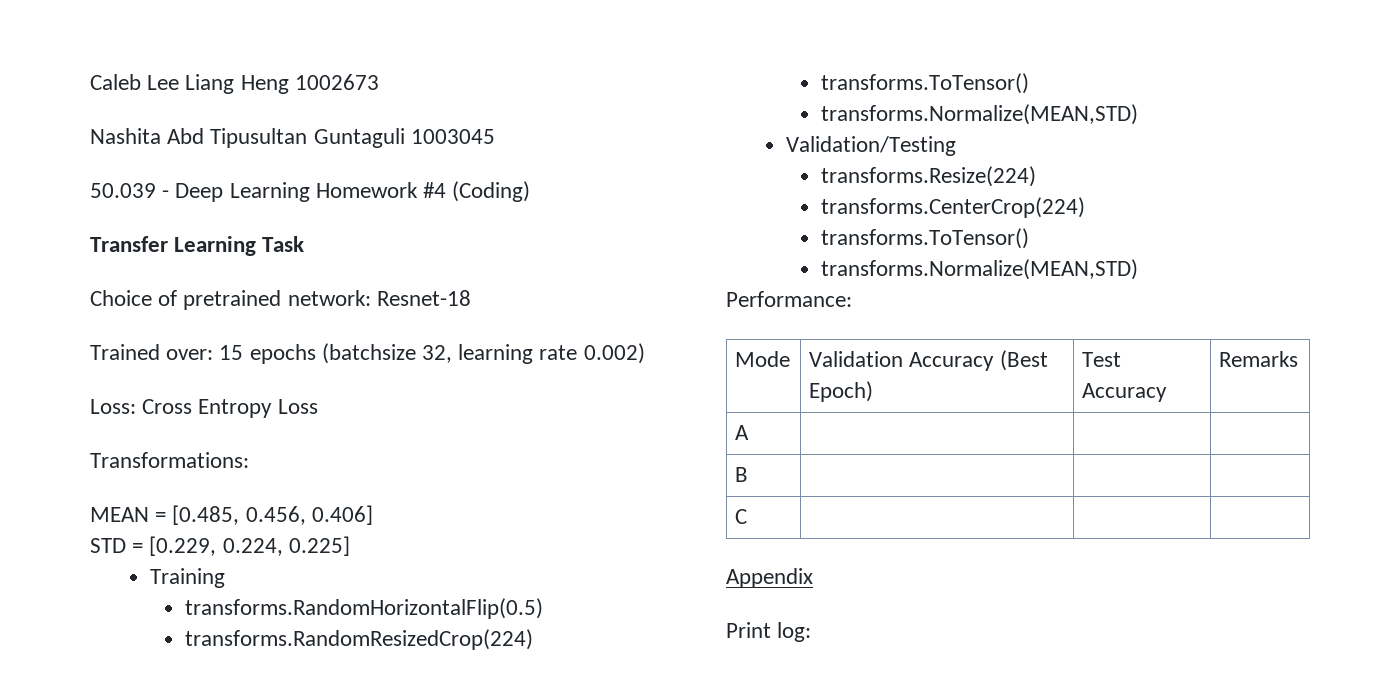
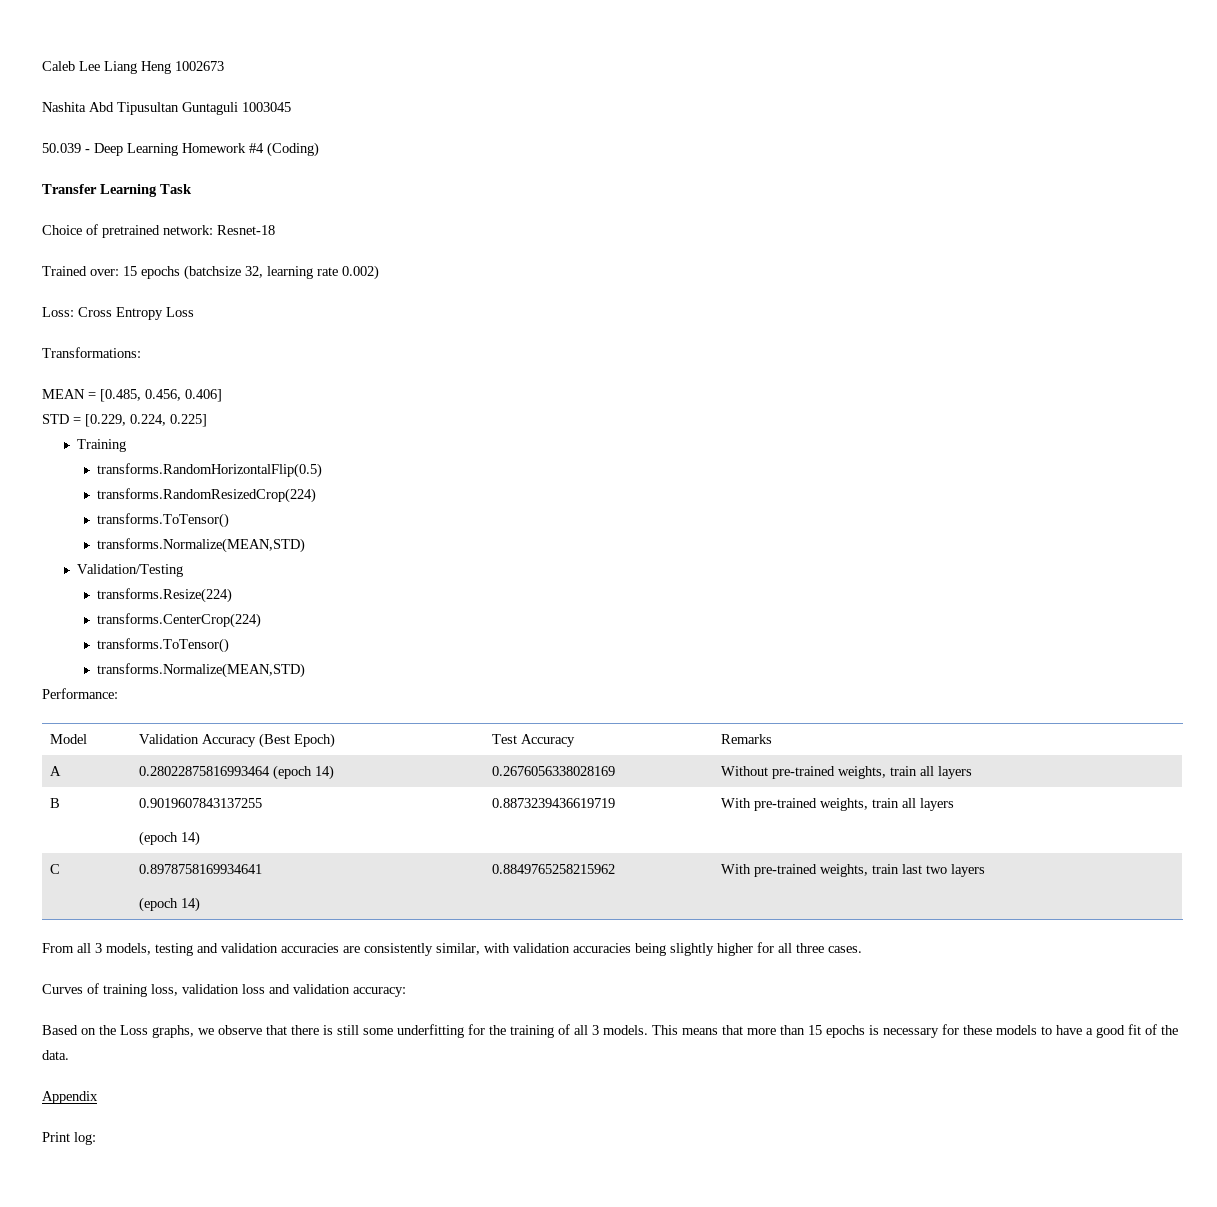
- Mode | Validation Accuracy (Best Epoch) | Test Accuracy | Remarks
+ Model | Validation Accuracy (Best Epoch) | Test Accuracy | Remarks
- A | | |
- B | | |
- C | | |
+ A | 0.28022875816993464 (epoch 14) | 0.2676056338028169 | Without pre-trained weights, train all layers
+ B | 0.9019607843137255
+ (epoch 14) | 0.8873239436619719 | With pre-trained weights, train all layers
+ C | 0.8978758169934641
+ (epoch 14) | 0.8849765258215962 | With pre-trained weights, train last two layers
+ From all 3 models, testing and validation accuracies are consistently similar, with validation accuracies being slightly higher for all three cases.
+ Curves of training loss, validation loss and validation accuracy:
+ Based on the Loss graphs, we observe that there is still some underfitting for the training of all 3 models. This means that more than 15 epochs is necessary for these models to have a good fit of the data.

